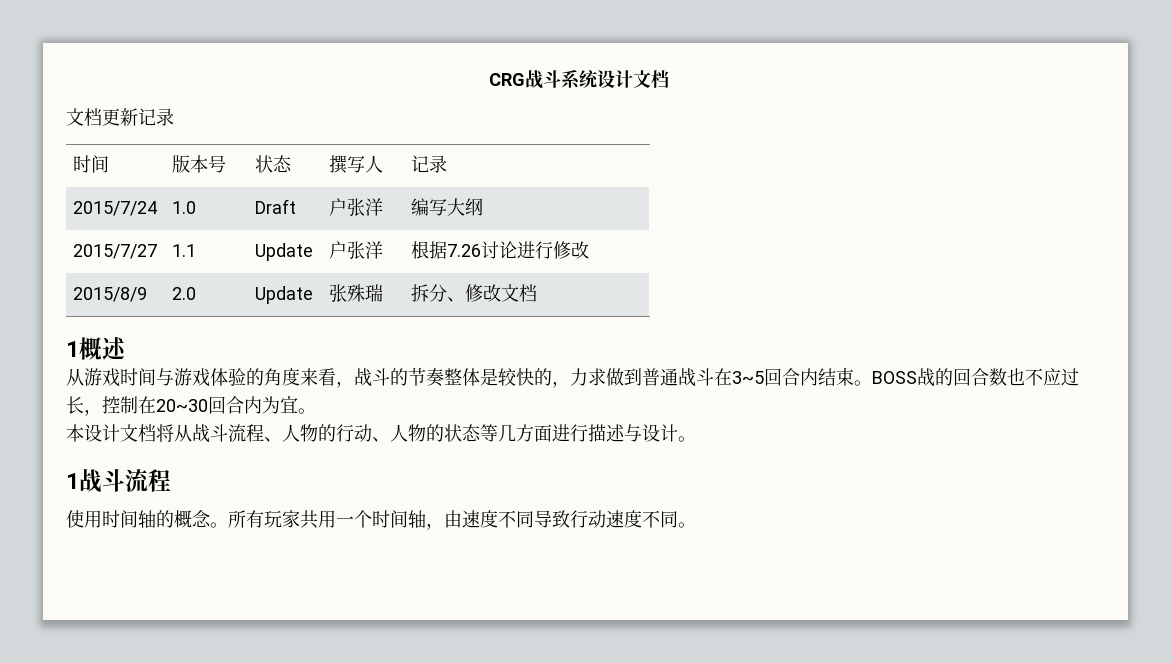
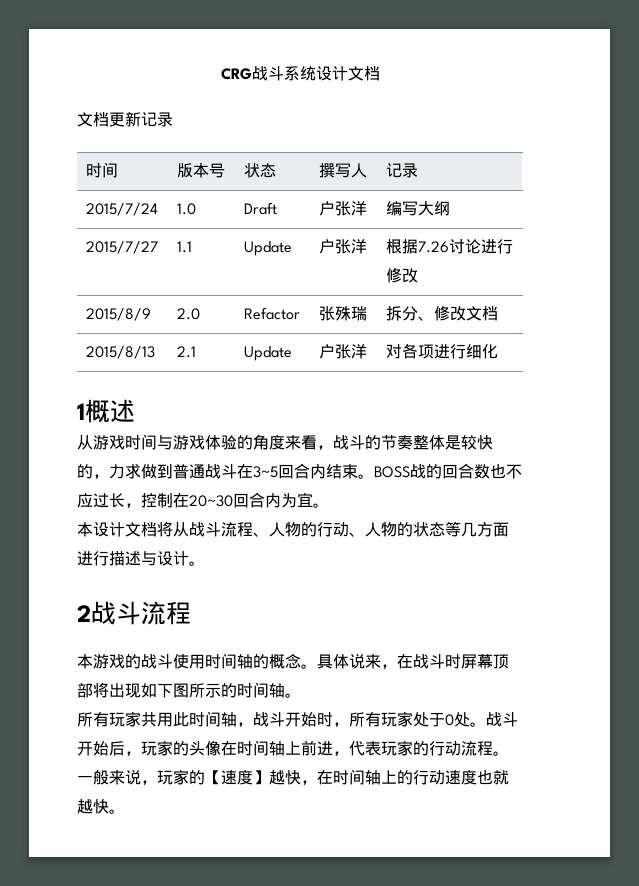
- 2015/8/9 | 2.0 | Update | 张殊瑞 | 拆分、修改文档
+ 2015/8/9 | 2.0 | Refactor | 张殊瑞 | 拆分、修改文档
+ 2015/8/13 | 2.1 | Update | 户张洋 | 对各项进行细化
- 1战斗流程
+ 2战斗流程
- 使用时间轴的概念。所有玩家共用一个时间轴，由速度不同导致行动速度不同。
+ 本游戏的战斗使用时间轴的概念。具体说来，在战斗时屏幕顶部将出现如下图所示的时间轴。
+ 所有玩家共用此时间轴，战斗开始时，所有玩家处于0处。战斗开始后，玩家的头像在时间轴上前进，代表玩家的行动流程。一般来说，玩家的【速度】越快，在时间轴上的行动速度也就越快。

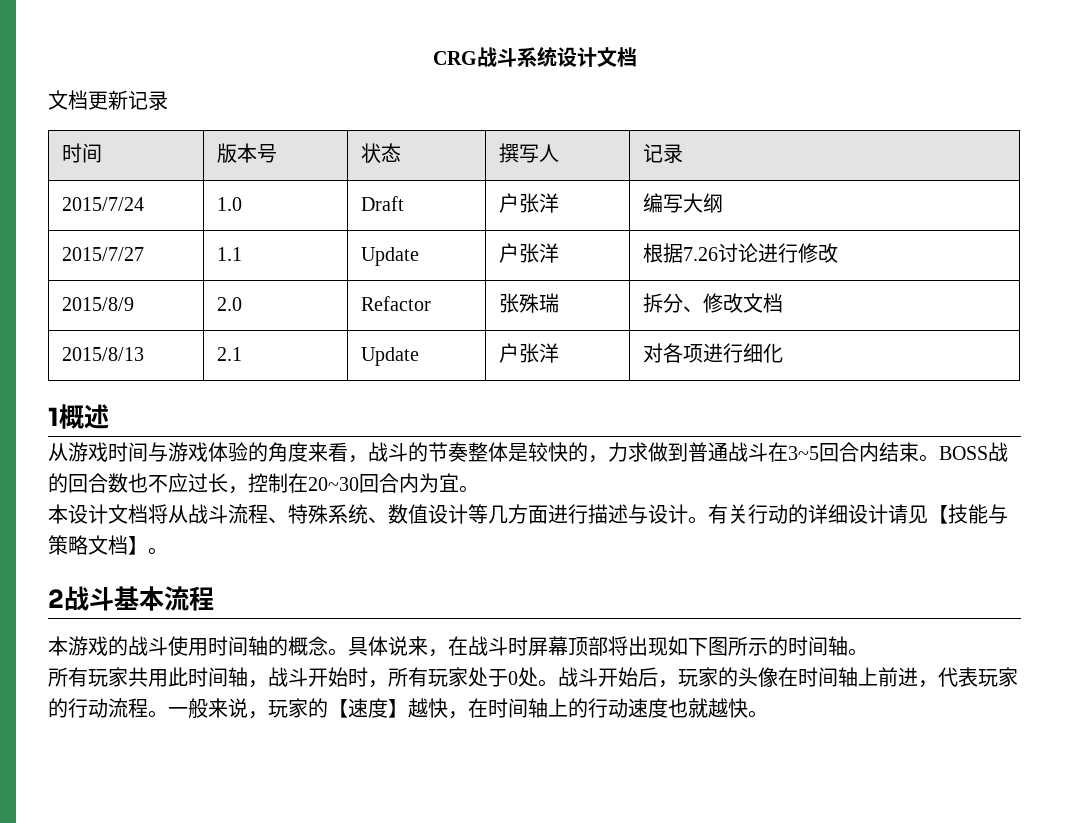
- 本设计文档将从战斗流程、人物的行动、人物的状态等几方面进行描述与设计。
+ 本设计文档将从战斗流程、特殊系统、数值设计等几方面进行描述与设计。有关行动的详细设计请见【技能与策略文档】。
- 2战斗流程
+ 2战斗基本流程

